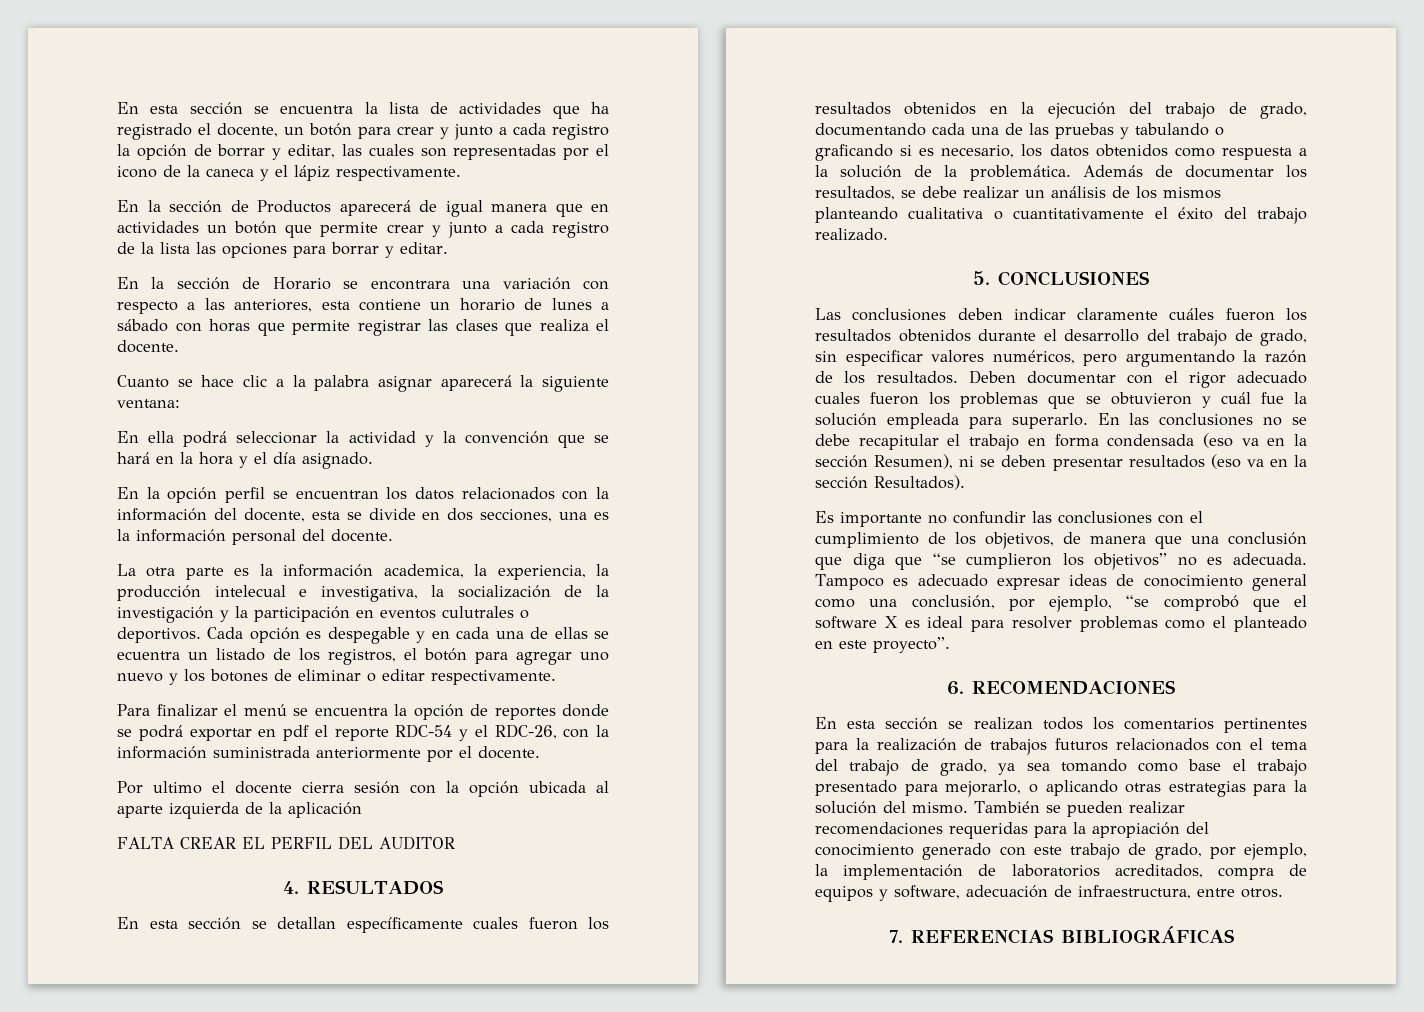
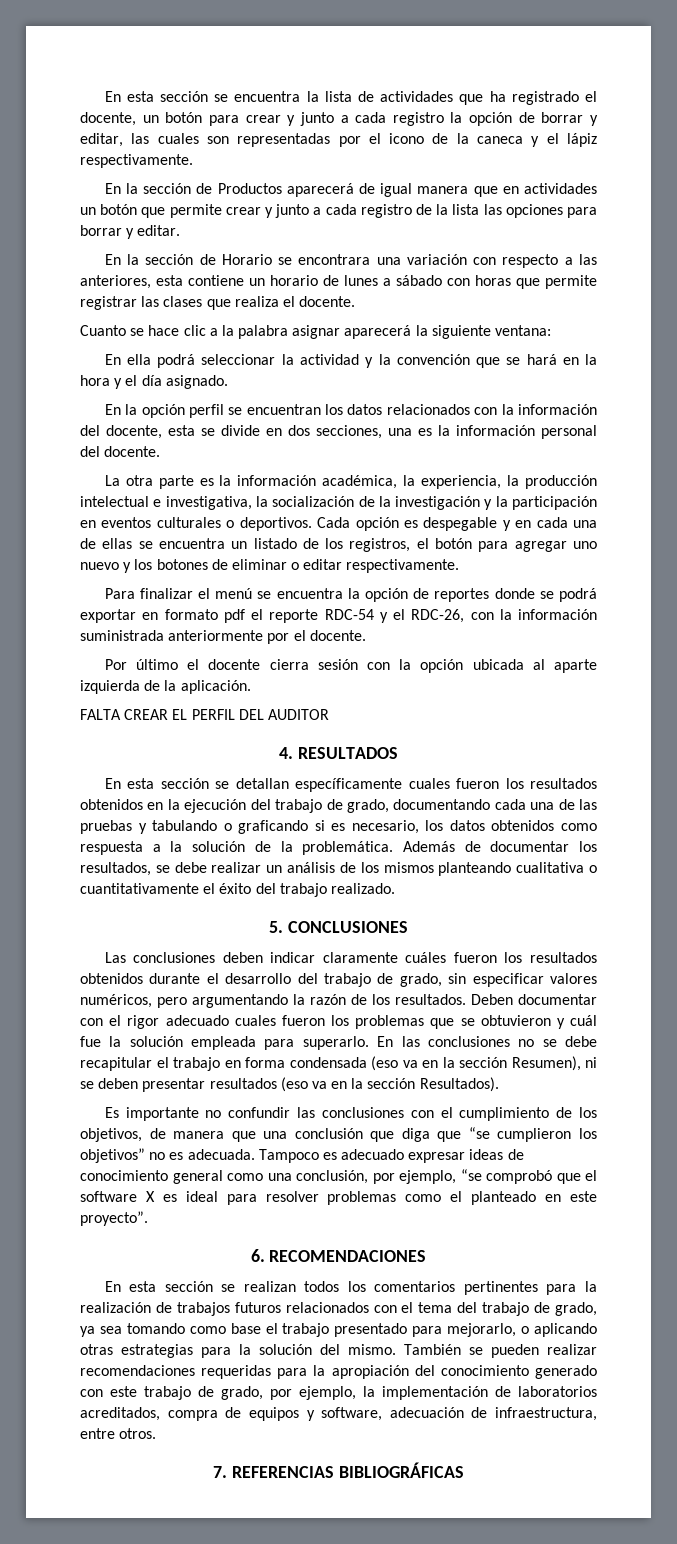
- La otra parte es la información academica, la experiencia, la producción intelecual e investigativa, la socialización de la investigación y la participación en eventos culutrales o deportivos.
+ La otra parte es la información académica, la experiencia, la producción intelectual e investigativa, la socialización de la investigación y la participación en eventos culturales o deportivos.
- Cada opción es despegable y en cada una de ellas se ecuentra un listado de los registros, el botón para agregar uno nuevo y los botones de eliminar o editar respectivamente.
+ Cada opción es despegable y en cada una de ellas se encuentra un listado de los registros, el botón para agregar uno nuevo y los botones de eliminar o editar respectivamente.
- Para finalizar el menú se encuentra la opción de reportes donde se podrá exportar en pdf el reporte RDC-54 y el RDC-26, con la información suministrada anteriormente por el docente.
+ Para finalizar el menú se encuentra la opción de reportes donde se podrá exportar en formato pdf el reporte RDC-54 y el RDC-26, con la información suministrada anteriormente por el docente.
- Por ultimo el docente cierra sesión con la opción ubicada al aparte izquierda de la aplicación
+ Por último el docente cierra sesión con la opción ubicada al aparte izquierda de la aplicación.

